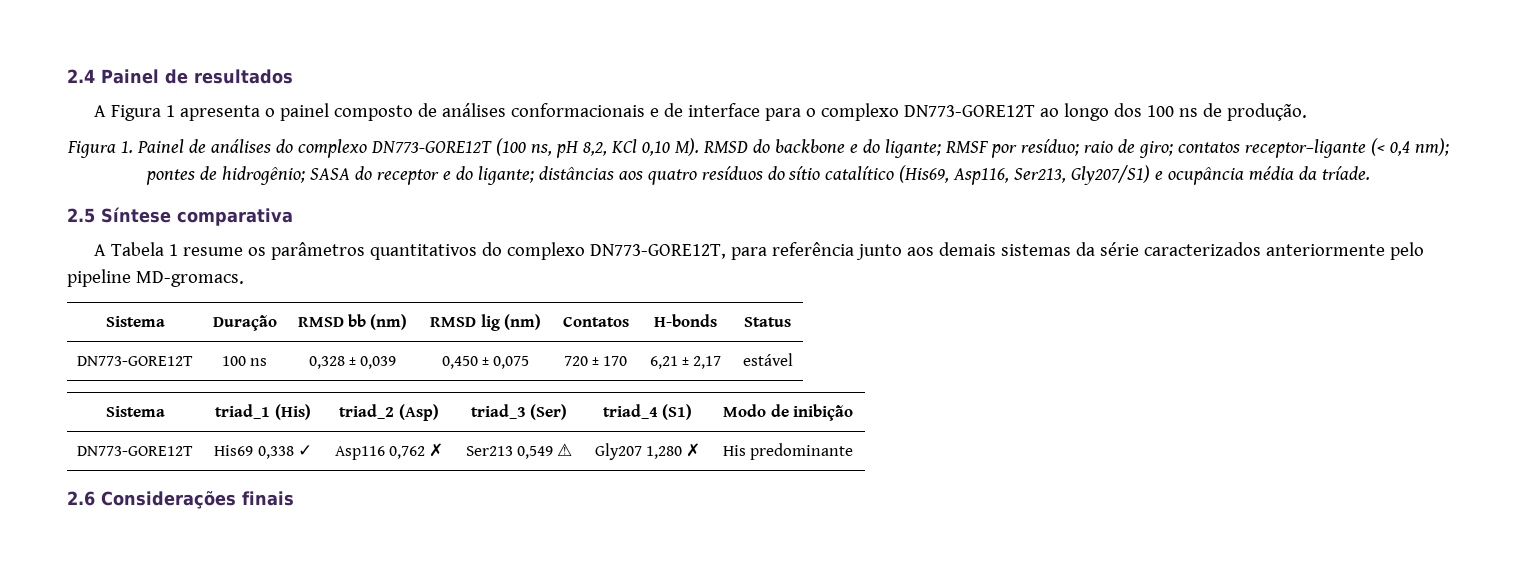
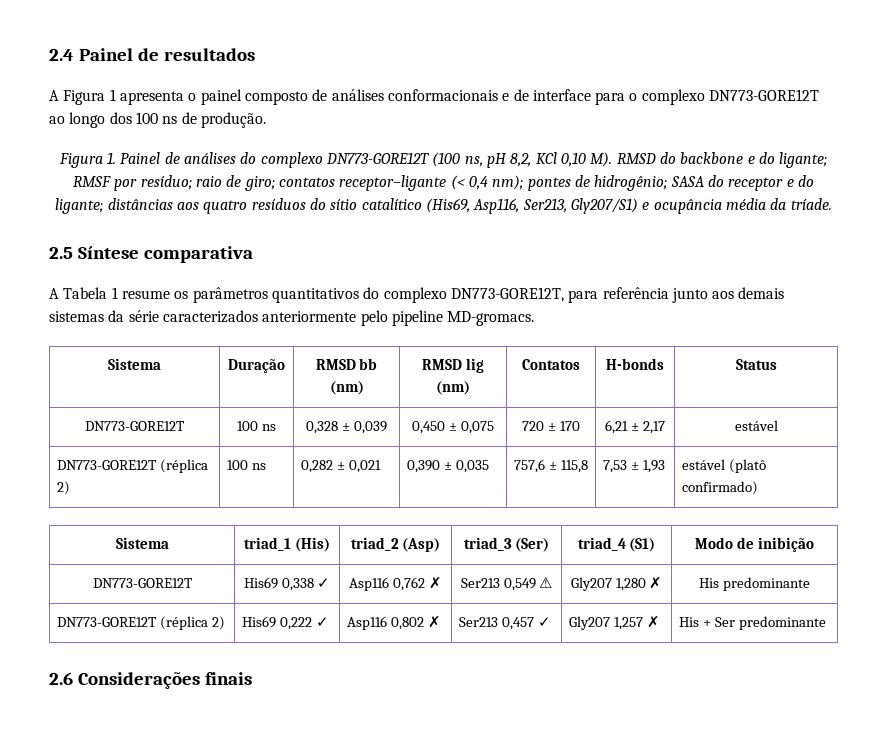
+ DN773-GORE12T (réplica 2) | 100 ns | 0,282 ± 0,021 | 0,390 ± 0,035 | 757,6 ± 115,8 | 7,53 ± 1,93 | estável (platô confirmado)
+ DN773-GORE12T (réplica 2) | His69 0,222 ✓ | Asp116 0,802 ✗ | Ser213 0,457 ✓ | Gly207 1,257 ✗ | His + Ser predominante

